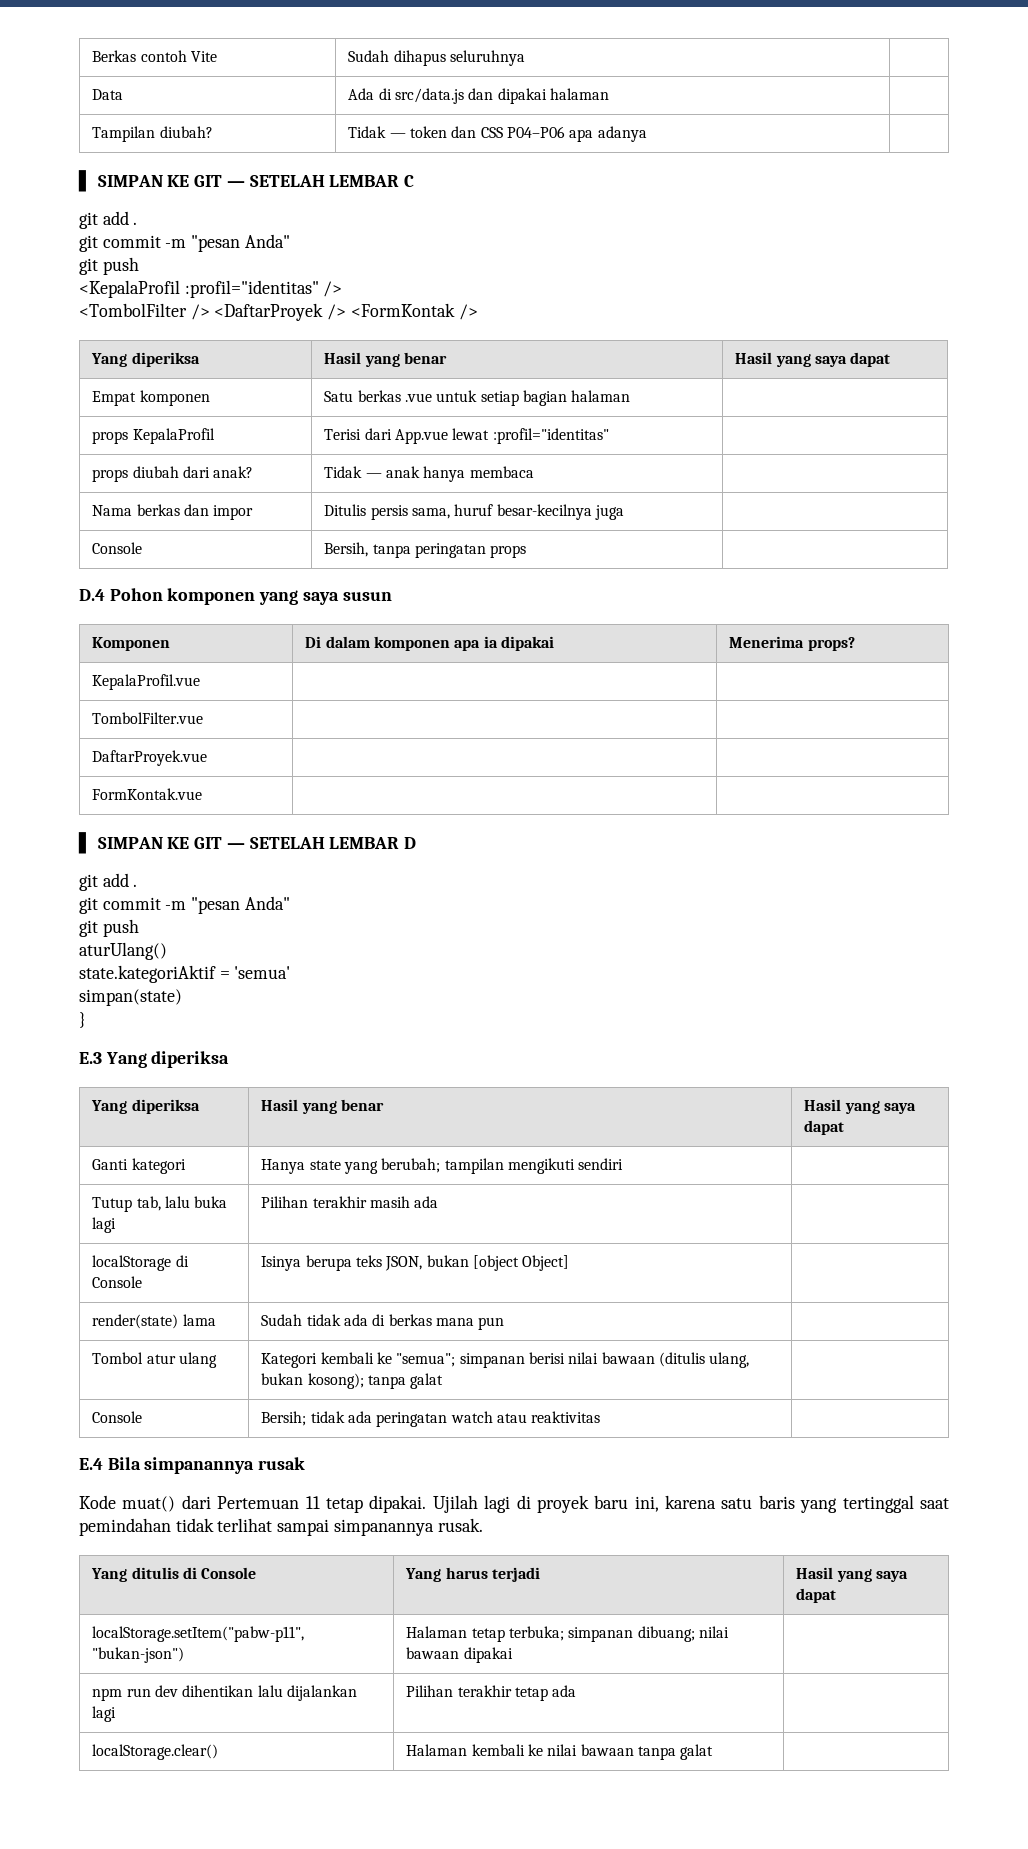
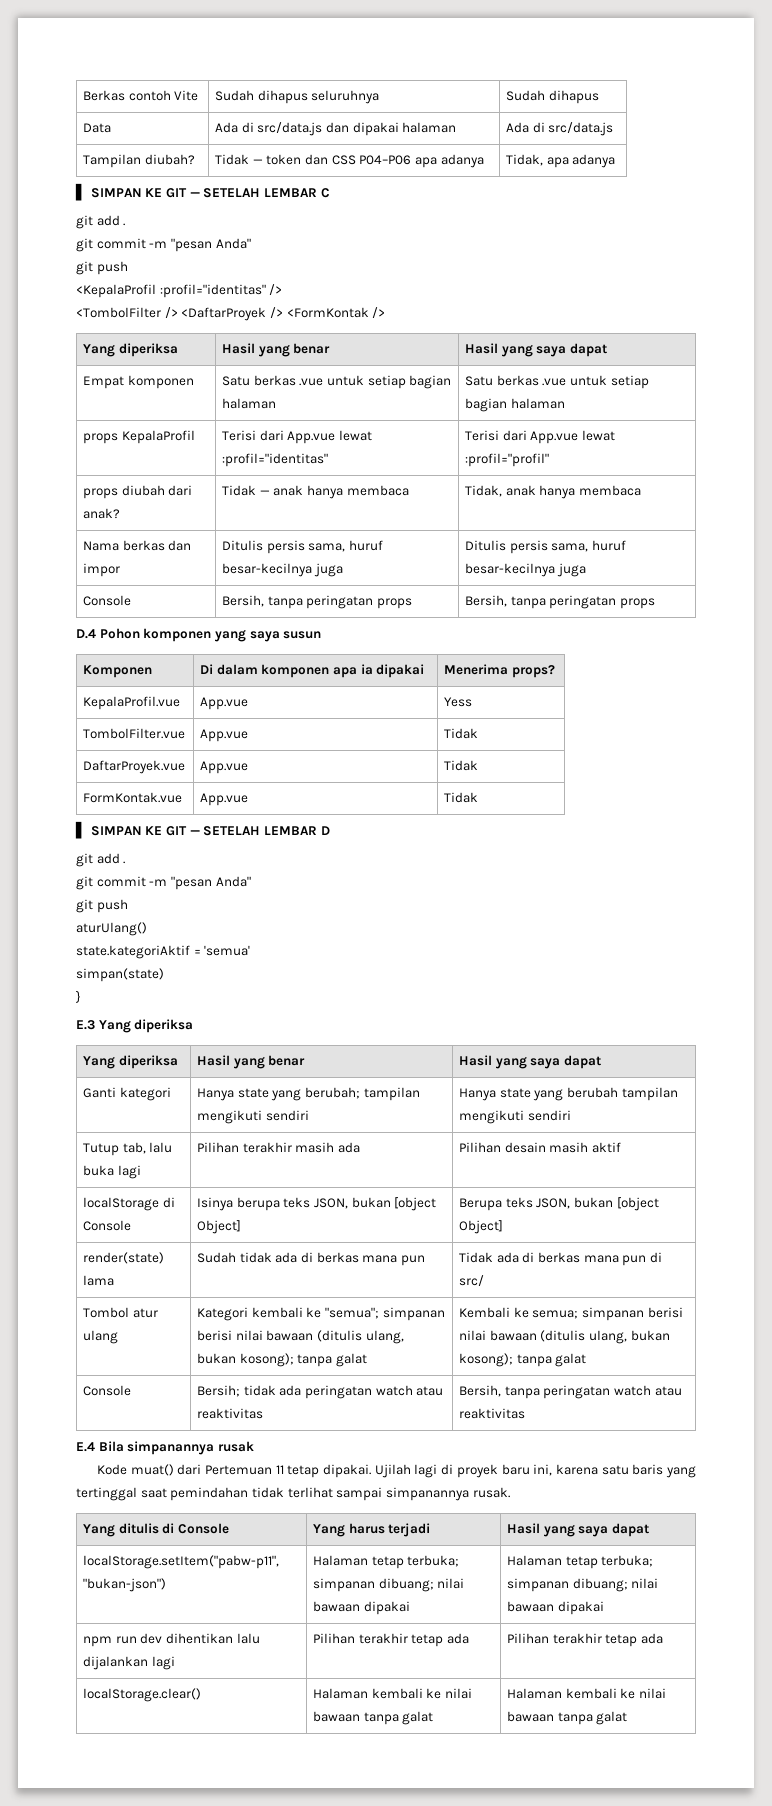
- Berkas contoh Vite | Sudah dihapus seluruhnya |
+ Berkas contoh Vite | Sudah dihapus seluruhnya | Sudah dihapus
- Data | Ada di src/data.js dan dipakai halaman |
+ Data | Ada di src/data.js dan dipakai halaman | Ada di src/data.js
- Tampilan diubah? | Tidak — token dan CSS P04–P06 apa adanya |
+ Tampilan diubah? | Tidak — token dan CSS P04–P06 apa adanya | Tidak, apa adanya
- Empat komponen | Satu berkas .vue untuk setiap bagian halaman |
+ Empat komponen | Satu berkas .vue untuk setiap bagian halaman | Satu berkas .vue untuk setiap bagian halaman
- props KepalaProfil | Terisi dari App.vue lewat :profil="identitas" |
+ props KepalaProfil | Terisi dari App.vue lewat :profil="identitas" | Terisi dari App.vue lewat :profil="profil"
- props diubah dari anak? | Tidak — anak hanya membaca |
+ props diubah dari anak? | Tidak — anak hanya membaca | Tidak, anak hanya membaca
- Nama berkas dan impor | Ditulis persis sama, huruf besar-kecilnya juga |
+ Nama berkas dan impor | Ditulis persis sama, huruf besar-kecilnya juga | Ditulis persis sama, huruf besar-kecilnya juga
- Console | Bersih, tanpa peringatan props |
+ Console | Bersih, tanpa peringatan props | Bersih, tanpa peringatan props
- KepalaProfil.vue | |
+ KepalaProfil.vue | App.vue | Yess
- TombolFilter.vue | |
+ TombolFilter.vue | App.vue | Tidak
- DaftarProyek.vue | |
+ DaftarProyek.vue | App.vue | Tidak
- FormKontak.vue | |
+ FormKontak.vue | App.vue | Tidak
- Ganti kategori | Hanya state yang berubah; tampilan mengikuti sendiri |
+ Ganti kategori | Hanya state yang berubah; tampilan mengikuti sendiri | Hanya state yang berubah tampilan mengikuti sendiri
- Tutup tab, lalu buka lagi | Pilihan terakhir masih ada |
+ Tutup tab, lalu buka lagi | Pilihan terakhir masih ada | Pilihan desain masih aktif
- localStorage di Console | Isinya berupa teks JSON, bukan [object Object] |
+ localStorage di Console | Isinya berupa teks JSON, bukan [object Object] | Berupa teks JSON, bukan [object Object]
- render(state) lama | Sudah tidak ada di berkas mana pun |
+ render(state) lama | Sudah tidak ada di berkas mana pun | Tidak ada di berkas mana pun di src/
- Tombol atur ulang | Kategori kembali ke "semua"; simpanan berisi nilai bawaan (ditulis ulang, bukan kosong); tanpa galat |
+ Tombol atur ulang | Kategori kembali ke "semua"; simpanan berisi nilai bawaan (ditulis ulang, bukan kosong); tanpa galat | Kembali ke semua; simpanan berisi nilai bawaan (ditulis ulang, bukan kosong); tanpa galat
- Console | Bersih; tidak ada peringatan watch atau reaktivitas |
+ Console | Bersih; tidak ada peringatan watch atau reaktivitas | Bersih, tanpa peringatan watch atau reaktivitas
- localStorage.setItem("pabw-p11", "bukan-json") | Halaman tetap terbuka; simpanan dibuang; nilai bawaan dipakai |
+ localStorage.setItem("pabw-p11", "bukan-json") | Halaman tetap terbuka; simpanan dibuang; nilai bawaan dipakai | Halaman tetap terbuka; simpanan dibuang; nilai bawaan dipakai
- npm run dev dihentikan lalu dijalankan lagi | Pilihan terakhir tetap ada |
+ npm run dev dihentikan lalu dijalankan lagi | Pilihan terakhir tetap ada | Pilihan terakhir tetap ada
- localStorage.clear() | Halaman kembali ke nilai bawaan tanpa galat |
+ localStorage.clear() | Halaman kembali ke nilai bawaan tanpa galat | Halaman kembali ke nilai bawaan tanpa galat

